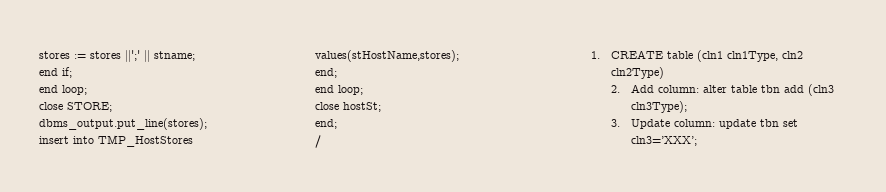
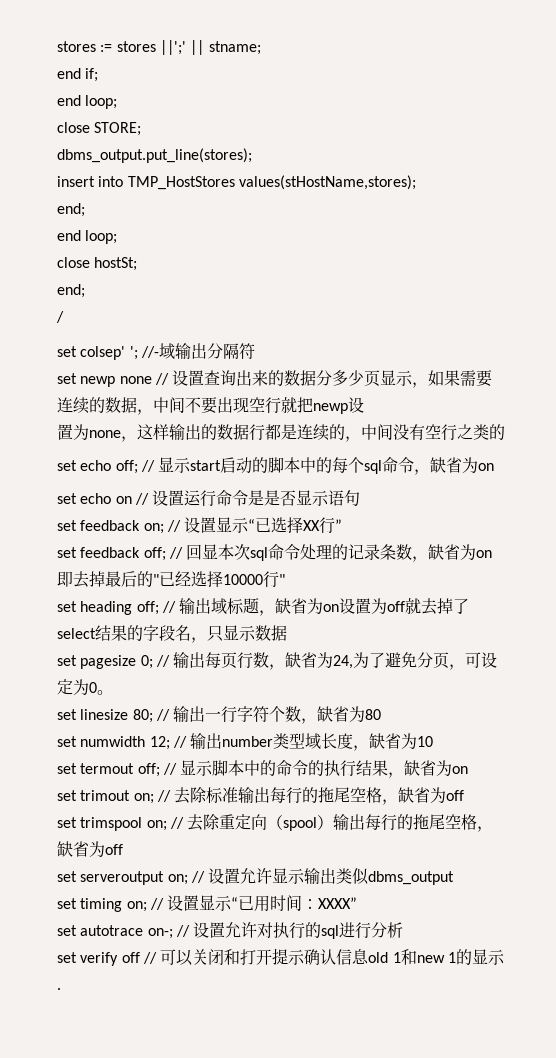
- 1. CREATE table (cln1 cln1Type, cln2 cln2Type)
- 2. Add column: alter table tbn add (cln3 cln3Type);
- 3. Update column: update tbn set cln3=’XXX’;
+ set colsep' '; //-域输出分隔符
+ set newp none // 设置查询出来的数据分多少页显示，如果需要连续的数据，中间不要出现空行就把newp设
+ 置为none，这样输出的数据行都是连续的，中间没有空行之类的
+ set echo off; // 显示start启动的脚本中的每个sql命令，缺省为on
+ set echo on // 设置运行命令是是否显示语句
+ set feedback on; // 设置显示“已选择XX行”
+ set feedback off; // 回显本次sql命令处理的记录条数，缺省为on即去掉最后的"已经选择10000行"
+ set heading off; // 输出域标题，缺省为on设置为off就去掉了select结果的字段名，只显示数据
+ set pagesize 0; // 输出每页行数，缺省为24,为了避免分页，可设定为0。
+ set linesize 80; // 输出一行字符个数，缺省为80
+ set numwidth 12; // 输出number类型域长度，缺省为10
+ set termout off; // 显示脚本中的命令的执行结果，缺省为on
+ set trimout on; // 去除标准输出每行的拖尾空格，缺省为off
+ set trimspool on; // 去除重定向（spool）输出每行的拖尾空格，缺省为off
+ set serveroutput on; // 设置允许显示输出类似dbms_output
+ set timing on; // 设置显示“已用时间：XXXX”
+ set autotrace on-; // 设置允许对执行的sql进行分析
+ set verify off // 可以关闭和打开提示确认信息old 1和new 1的显示.

